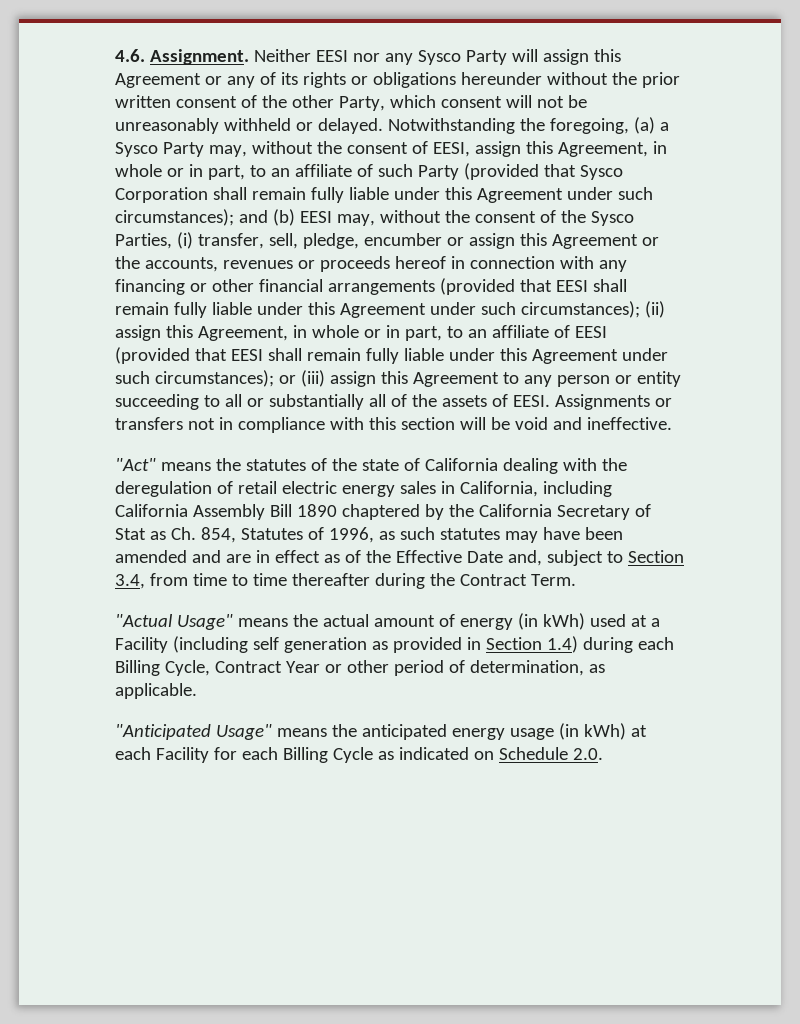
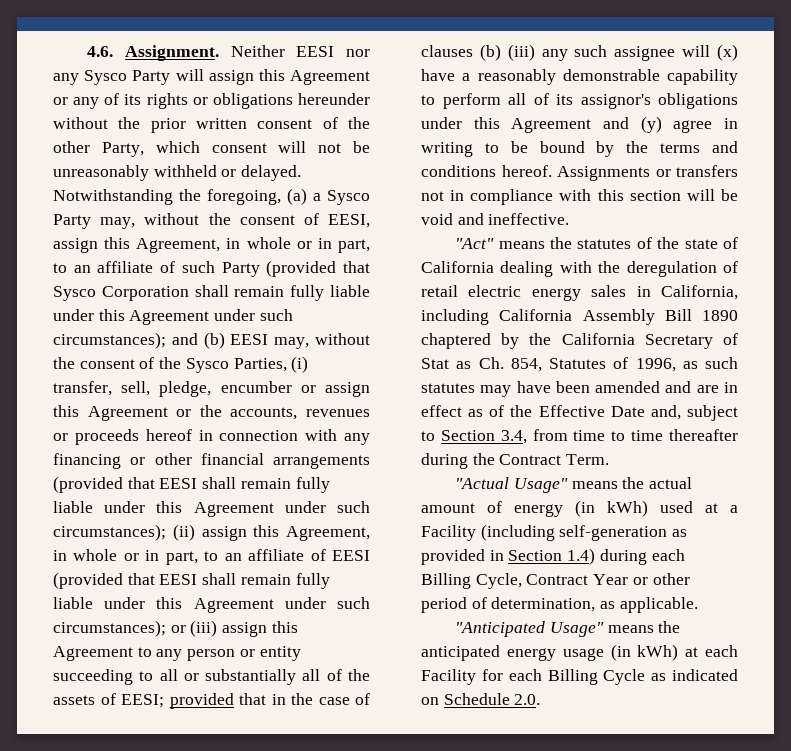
- or (iii) assign this Agreement to any person or entity succeeding to all or substantially all of the assets of EESI.
+ or (iii) assign this Agreement to any person or entity succeeding to all or substantially all of the assets of EESI; provided that in the case of clauses (b) (iii) any such assignee will (x) have a reasonably demonstrable capability to perform all of its assignor's obligations under this Agreement and (y) agree in writing to be bound by the terms and conditions hereof.
- "Actual Usage" means the actual amount of energy (in kWh) used at a Facility (including self generation as provided in Section 1.4) during each Billing Cycle, Contract Year or other period of determination, as applicable.
+ "Actual Usage" means the actual amount of energy (in kWh) used at a Facility (including self-generation as provided in Section 1.4) during each Billing Cycle, Contract Year or other period of determination, as applicable.

